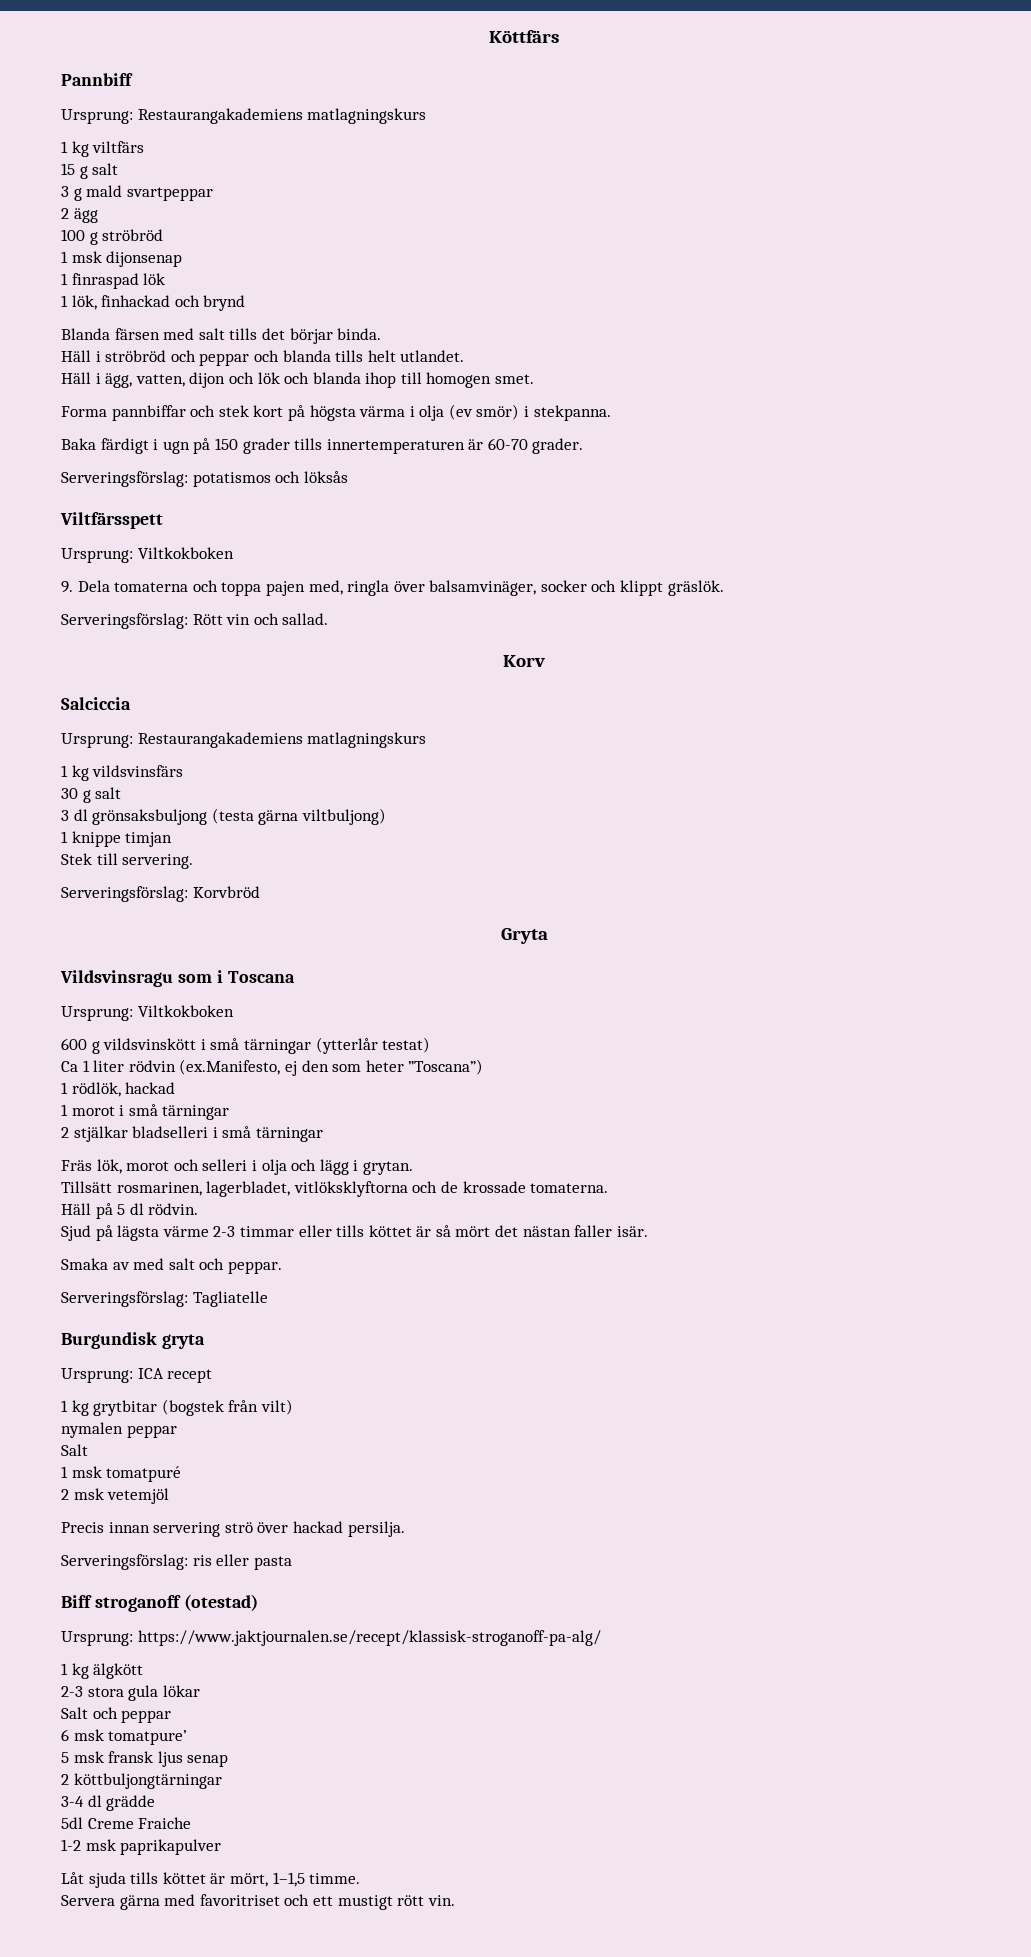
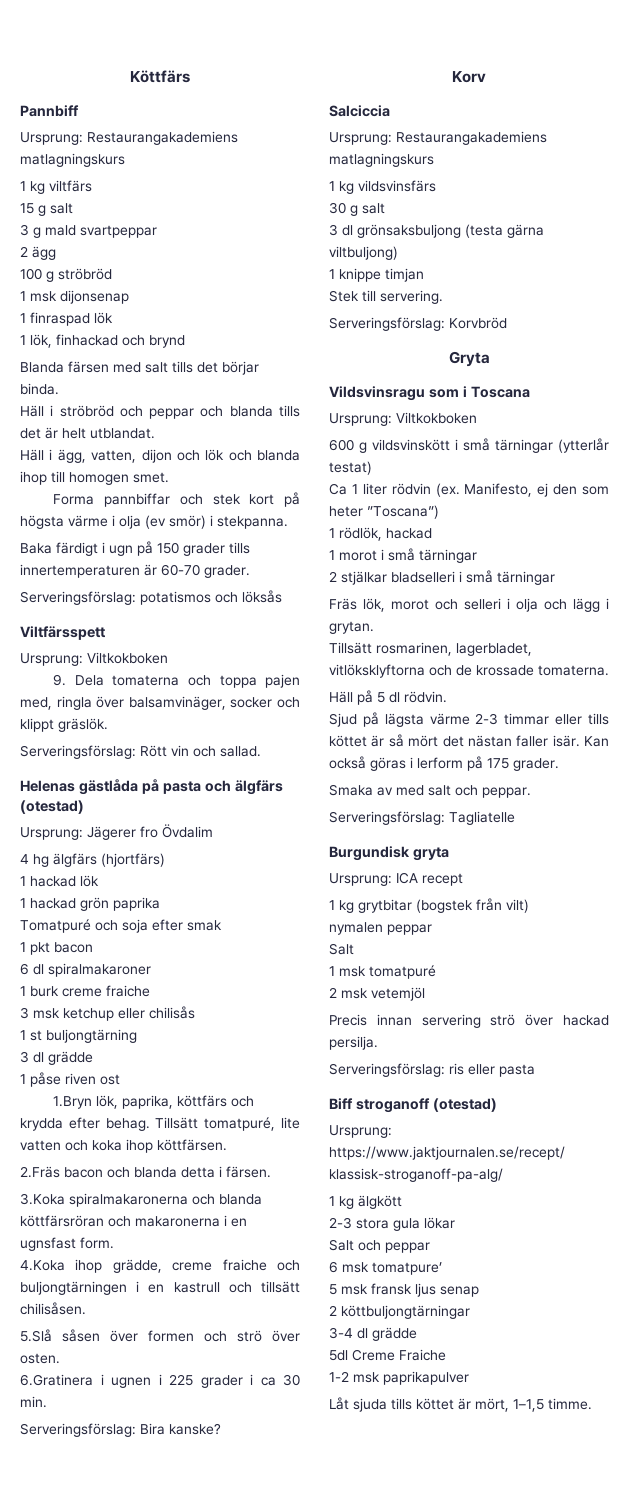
- Häll i ströbröd och peppar och blanda tills helt utlandet.
+ Häll i ströbröd och peppar och blanda tills det är helt utblandat.
- Forma pannbiffar och stek kort på högsta värma i olja (ev smör) i stekpanna.
+ Forma pannbiffar och stek kort på högsta värme i olja (ev smör) i stekpanna.
+ Helenas gästlåda på pasta och älgfärs (otestad)
+ Ursprung: Jägerer fro Övdalim
+ 4 hg älgfärs (hjortfärs)
+ 1 hackad lök
+ 1 hackad grön paprika
+ Tomatpuré och soja efter smak
+ 1 pkt bacon
+ 6 dl spiralmakaroner
+ 1 burk creme fraiche
+ 3 msk ketchup eller chilisås
+ 1 st buljongtärning
+ 3 dl grädde
+ 1 påse riven ost
+ 1.Bryn lök, paprika, köttfärs och krydda efter behag. Tillsätt tomatpuré, lite vatten och koka ihop köttfärsen.
+ 2.Fräs bacon och blanda detta i färsen.
+ 3.Koka spiralmakaronerna och blanda köttfärsröran och makaronerna i en ugnsfast form.
+ 4.Koka ihop grädde, creme fraiche och buljongtärningen i en kastrull och tillsätt chilisåsen.
+ 5.Slå såsen över formen och strö över osten.
+ 6.Gratinera i ugnen i 225 grader i ca 30 min.
+ Serveringsförslag: Bira kanske?
- Ca 1 liter rödvin (ex.Manifesto, ej den som heter ”Toscana”)
+ Ca 1 liter rödvin (ex. Manifesto, ej den som heter ”Toscana”)
+ Kan också göras i lerform på 175 grader.
- Servera gärna med favoritriset och ett mustigt rött vin.

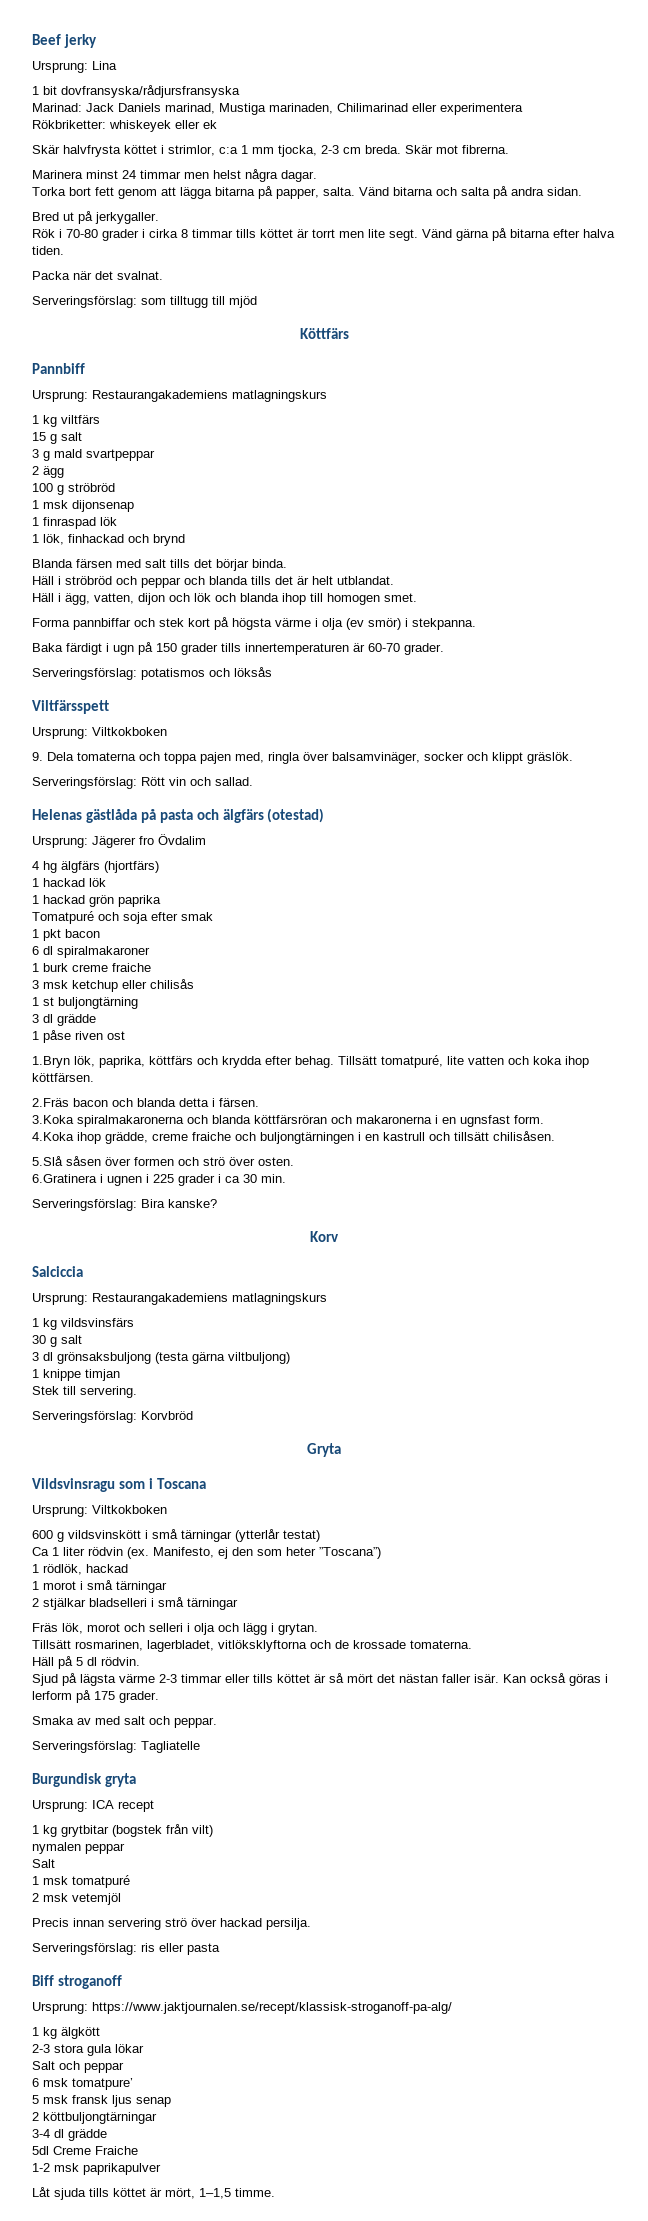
+ Beef jerky
+ Ursprung: Lina
+ 1 bit dovfransyska/rådjursfransyska
+ Marinad: Jack Daniels marinad, Mustiga marinaden, Chilimarinad eller experimentera
+ Rökbriketter: whiskeyek eller ek
+ Skär halvfrysta köttet i strimlor, c:a 1 mm tjocka, 2-3 cm breda. Skär mot fibrerna.
+ Marinera minst 24 timmar men helst några dagar.
+ Torka bort fett genom att lägga bitarna på papper, salta. Vänd bitarna och salta på andra sidan.
+ Bred ut på jerkygaller.
+ Rök i 70-80 grader i cirka 8 timmar tills köttet är torrt men lite segt. Vänd gärna på bitarna efter halva tiden.
+ Packa när det svalnat.
+ Serveringsförslag: som tilltugg till mjöd
- Biff stroganoff (otestad)
+ Biff stroganoff

